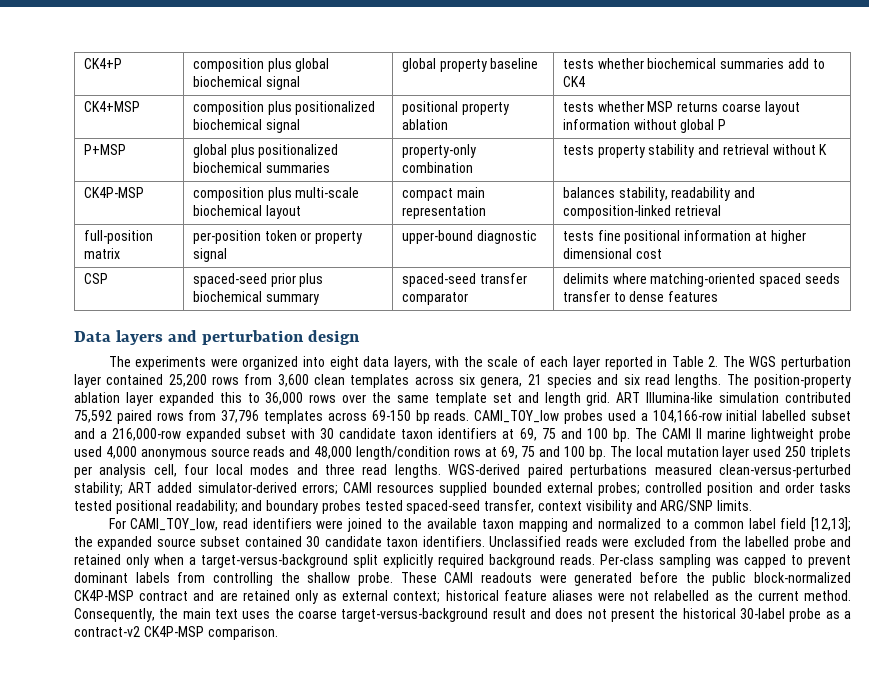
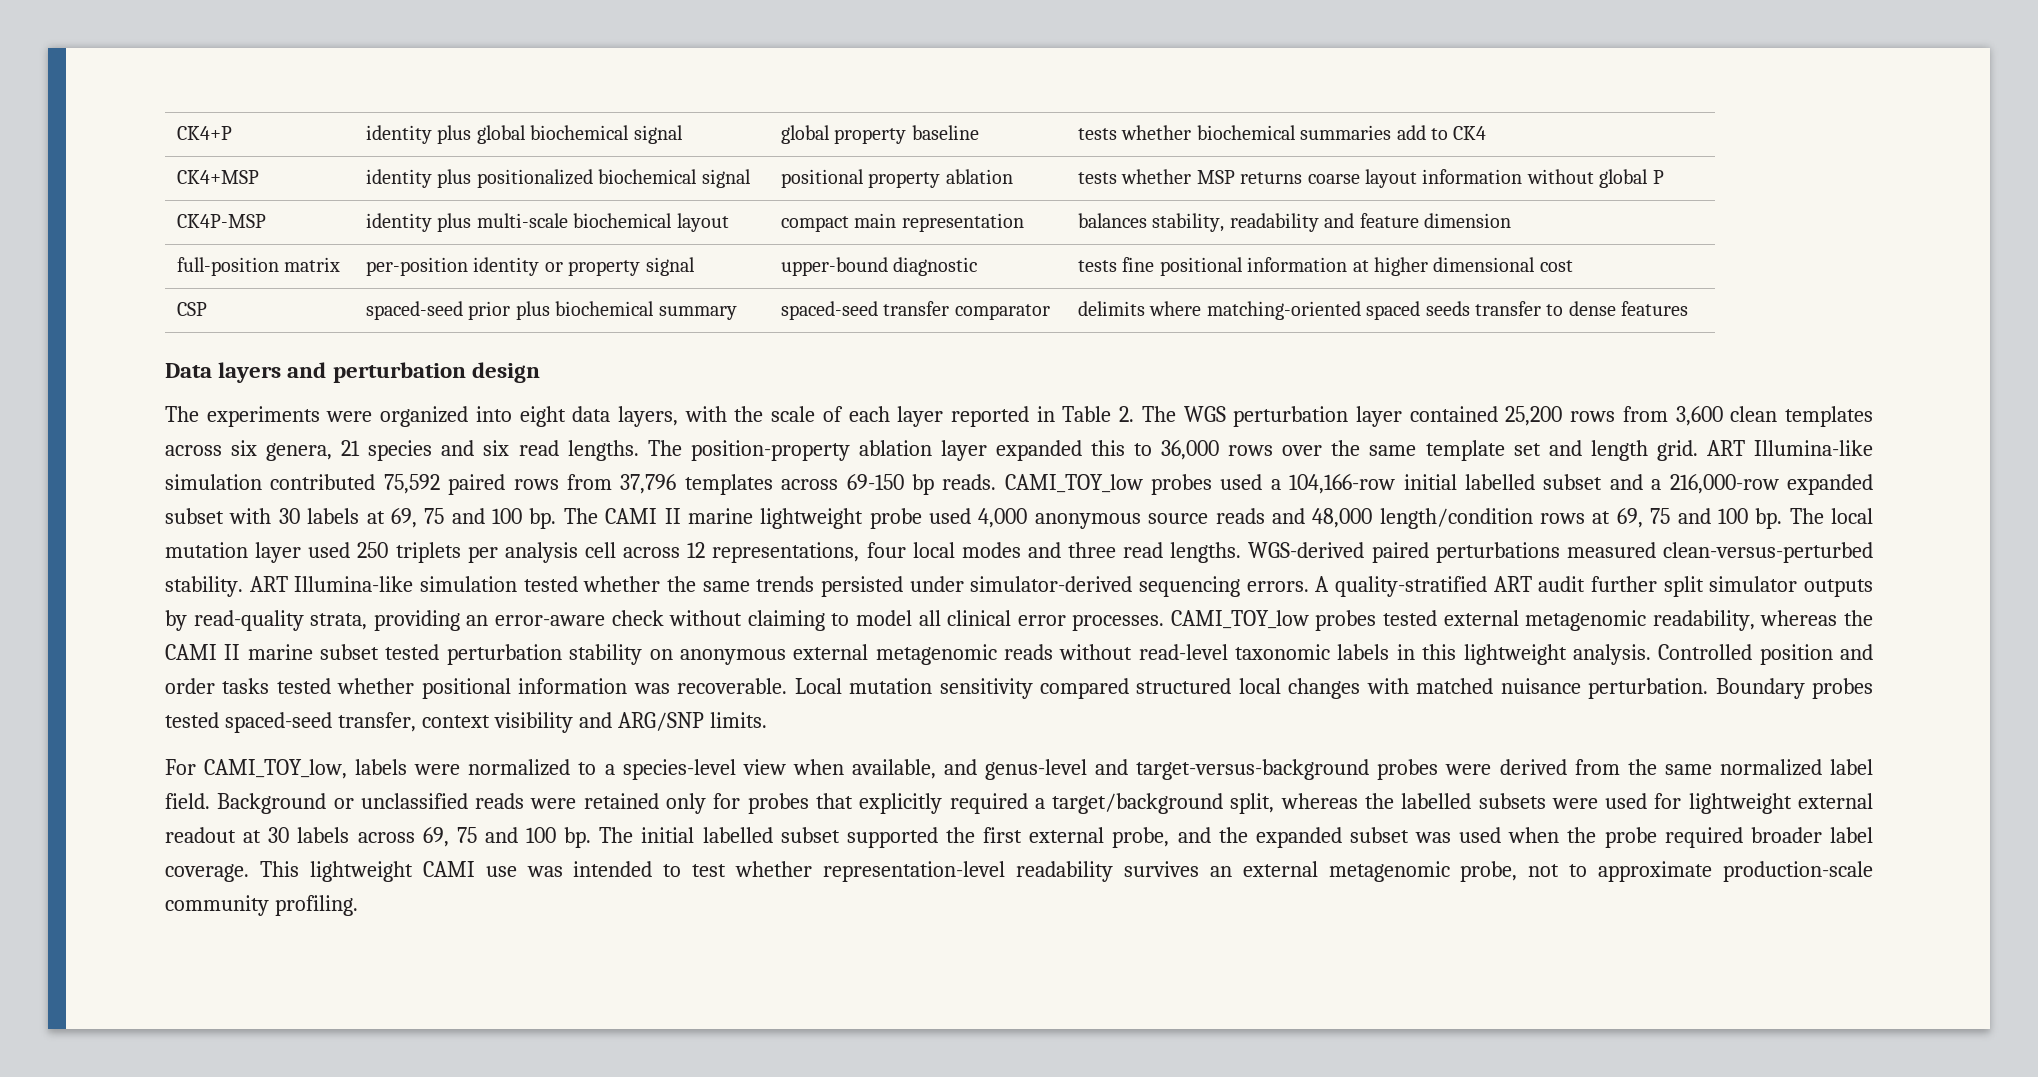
- CK4+P | composition plus global biochemical signal | global property baseline | tests whether biochemical summaries add to CK4
+ CK4+P | identity plus global biochemical signal | global property baseline | tests whether biochemical summaries add to CK4
- CK4+MSP | composition plus positionalized biochemical signal | positional property ablation | tests whether MSP returns coarse layout information without global P
+ CK4+MSP | identity plus positionalized biochemical signal | positional property ablation | tests whether MSP returns coarse layout information without global P
- P+MSP | global plus positionalized biochemical summaries | property-only combination | tests property stability and retrieval without K
- CK4P-MSP | composition plus multi-scale biochemical layout | compact main representation | balances stability, readability and composition-linked retrieval
+ CK4P-MSP | identity plus multi-scale biochemical layout | compact main representation | balances stability, readability and feature dimension
- full-position matrix | per-position token or property signal | upper-bound diagnostic | tests fine positional information at higher dimensional cost
+ full-position matrix | per-position identity or property signal | upper-bound diagnostic | tests fine positional information at higher dimensional cost
- CAMI_TOY_low probes used a 104,166-row initial labelled subset and a 216,000-row expanded subset with 30 candidate taxon identifiers at 69, 75 and 100 bp.
+ CAMI_TOY_low probes used a 104,166-row initial labelled subset and a 216,000-row expanded subset with 30 labels at 69, 75 and 100 bp.
- The local mutation layer used 250 triplets per analysis cell, four local modes and three read lengths.
+ The local mutation layer used 250 triplets per analysis cell across 12 representations, four local modes and three read lengths.
- WGS-derived paired perturbations measured clean-versus-perturbed stability; ART added simulator-derived errors; CAMI resources supplied bounded external probes; controlled position and order tasks tested positional readability; and boundary probes tested spaced-seed transfer, context visibility and ARG/SNP limits.
+ WGS-derived paired perturbations measured clean-versus-perturbed stability. ART Illumina-like simulation tested whether the same trends persisted under simulator-derived sequencing errors. A quality-stratified ART audit further split simulator outputs by read-quality strata, providing an error-aware check without claiming to model all clinical error processes. CAMI_TOY_low probes tested external metagenomic readability, whereas the CAMI II marine subset tested perturbation stability on anonymous external metagenomic reads without read-level taxonomic labels in this lightweight analysis. Controlled position and order tasks tested whether positional information was recoverable. Local mutation sensitivity compared structured local changes with matched nuisance perturbation. Boundary probes tested spaced-seed transfer, context visibility and ARG/SNP limits.
- For CAMI_TOY_low, read identifiers were joined to the available taxon mapping and normalized to a common label field [12,13]; the expanded source subset contained 30 candidate taxon identifiers. Unclassified reads were excluded from the labelled probe and retained only when a target-versus-background split explicitly required background reads. Per-class sampling was capped to prevent dominant labels from controlling the shallow probe. These CAMI readouts were generated before the public block-normalized CK4P-MSP contract and are retained only as external context; historical feature aliases were not relabelled as the current method. Consequently, the main text uses the coarse target-versus-background result and does not present the historical 30-label probe as a contract-v2 CK4P-MSP comparison.
+ For CAMI_TOY_low, labels were normalized to a species-level view when available, and genus-level and target-versus-background probes were derived from the same normalized label field. Background or unclassified reads were retained only for probes that explicitly required a target/background split, whereas the labelled subsets were used for lightweight external readout at 30 labels across 69, 75 and 100 bp. The initial labelled subset supported the first external probe, and the expanded subset was used when the probe required broader label coverage. This lightweight CAMI use was intended to test whether representation-level readability survives an external metagenomic probe, not to approximate production-scale community profiling.

